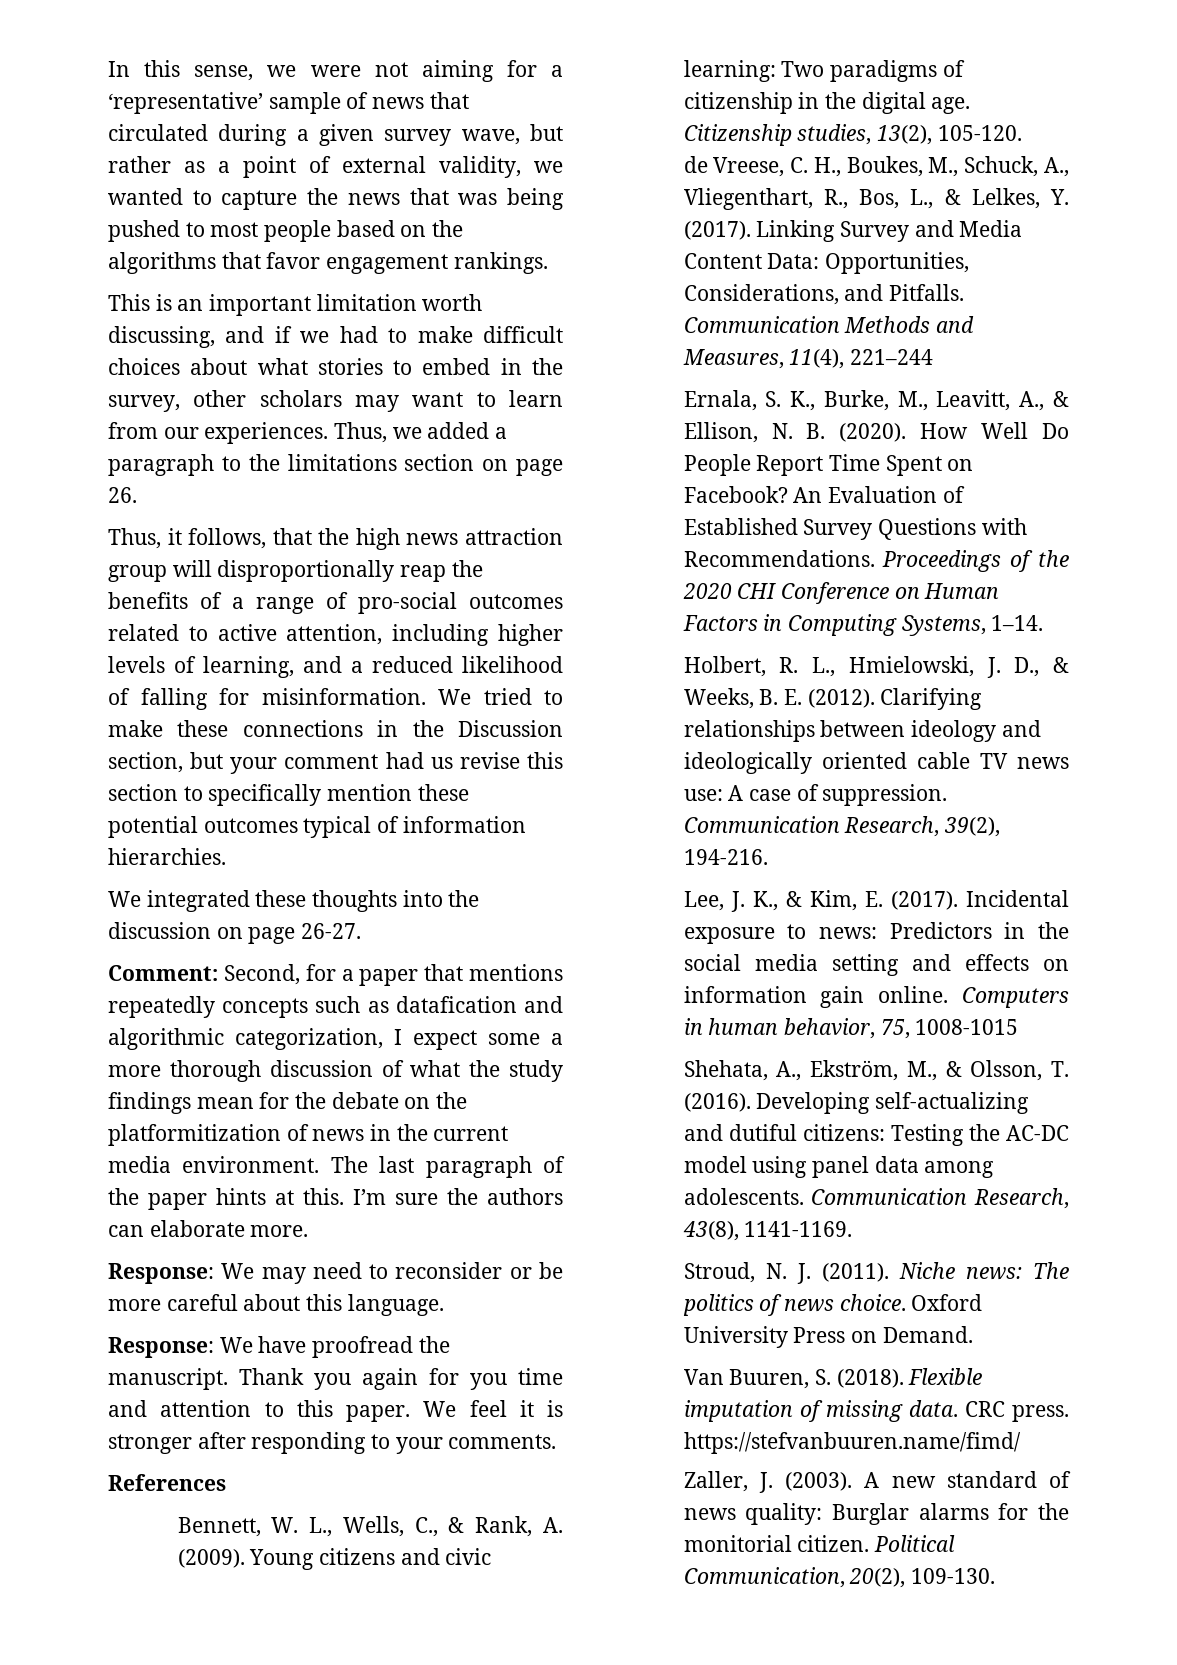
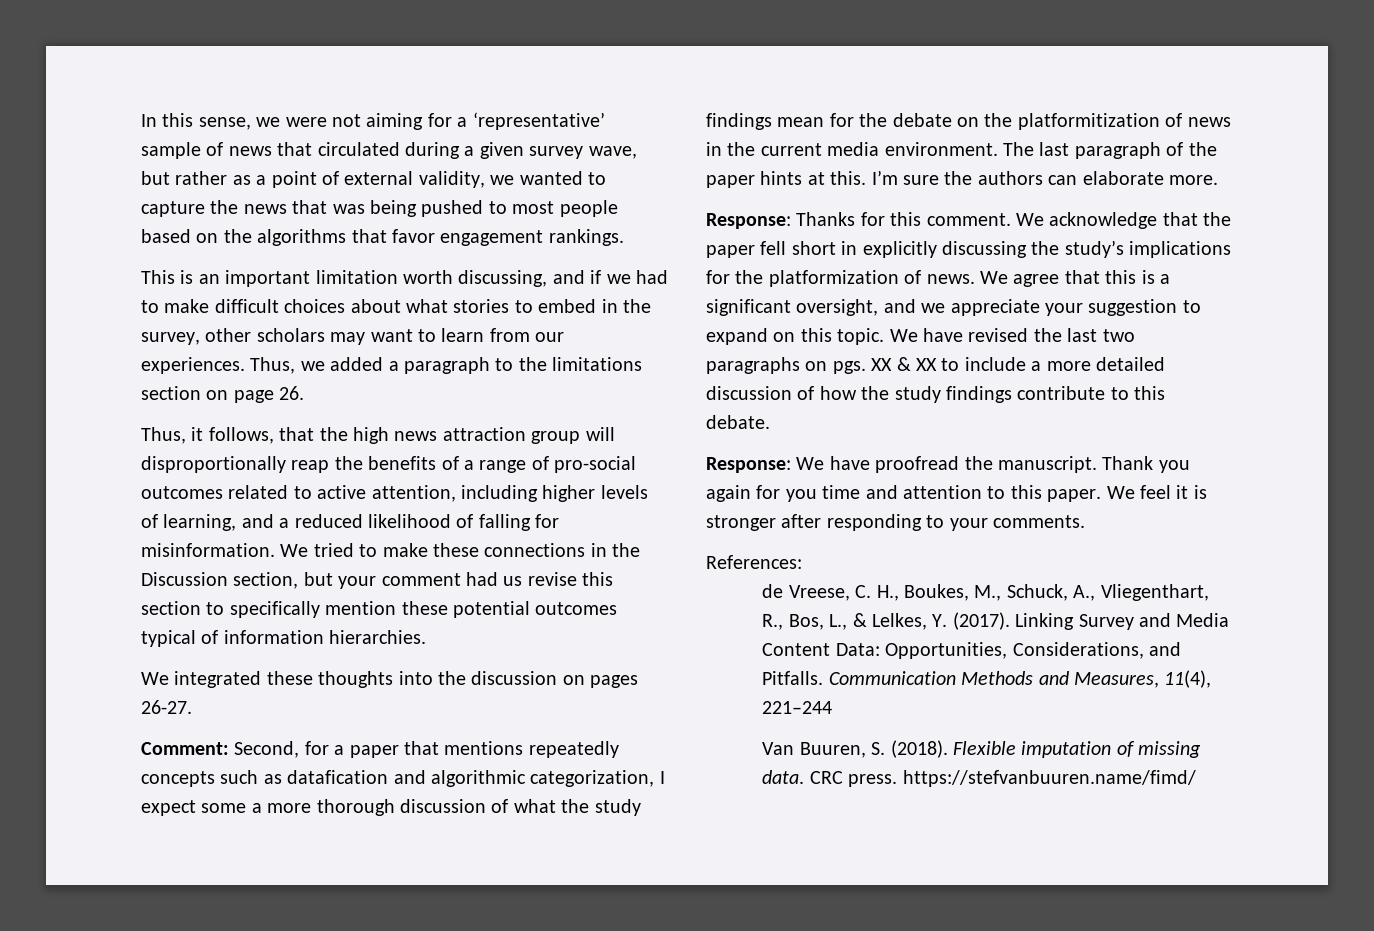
- We integrated these thoughts into the discussion on page 26-27.
+ We integrated these thoughts into the discussion on pages 26-27.
- Response: We may need to reconsider or be more careful about this language.
+ Response: Thanks for this comment. We acknowledge that the paper fell short in explicitly discussing the study’s implications for the platformization of news. We agree that this is a significant oversight, and we appreciate your suggestion to expand on this topic. We have revised the last two paragraphs on pgs. XX & XX to include a more detailed discussion of how the study findings contribute to this debate.
- References
- Bennett, W. L., Wells, C., & Rank, A. (2009). Young citizens and civic learning: Two paradigms of citizenship in the digital age. Citizenship studies, 13(2), 105-120.
+ References:
- Ernala, S. K., Burke, M., Leavitt, A., & Ellison, N. B. (2020). How Well Do People Report Time Spent on Facebook? An Evaluation of Established Survey Questions with Recommendations. Proceedings of the 2020 CHI Conference on Human Factors in Computing Systems, 1–14.
- Holbert, R. L., Hmielowski, J. D., & Weeks, B. E. (2012). Clarifying relationships between ideology and ideologically oriented cable TV news use: A case of suppression. Communication Research, 39(2), 194-216.
- Lee, J. K., & Kim, E. (2017). Incidental exposure to news: Predictors in the social media setting and effects on information gain online. Computers in human behavior, 75, 1008-1015
- Shehata, A., Ekström, M., & Olsson, T. (2016). Developing self-actualizing and dutiful citizens: Testing the AC-DC model using panel data among adolescents. Communication Research, 43(8), 1141-1169.
- Stroud, N. J. (2011). Niche news: The politics of news choice. Oxford University Press on Demand.
- Zaller, J. (2003). A new standard of news quality: Burglar alarms for the monitorial citizen. Political Communication, 20(2), 109-130.

